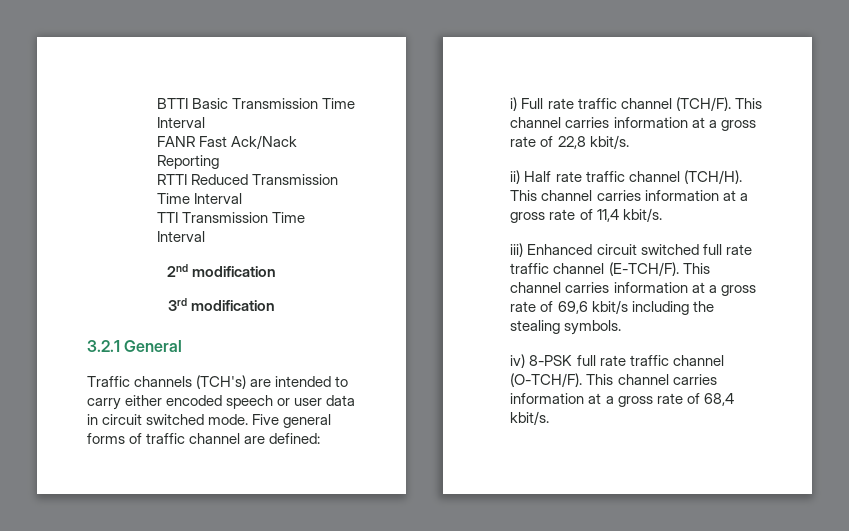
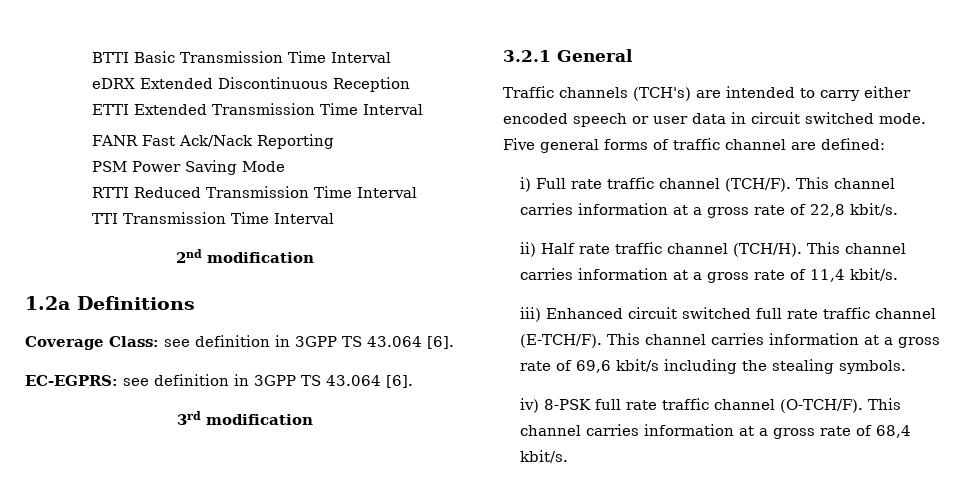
+ eDRX Extended Discontinuous Reception
+ ETTI Extended Transmission Time Interval
+ PSM Power Saving Mode
+ 1.2a Definitions
+ Coverage Class: see definition in 3GPP TS 43.064 [6].
+ EC-EGPRS: see definition in 3GPP TS 43.064 [6].

